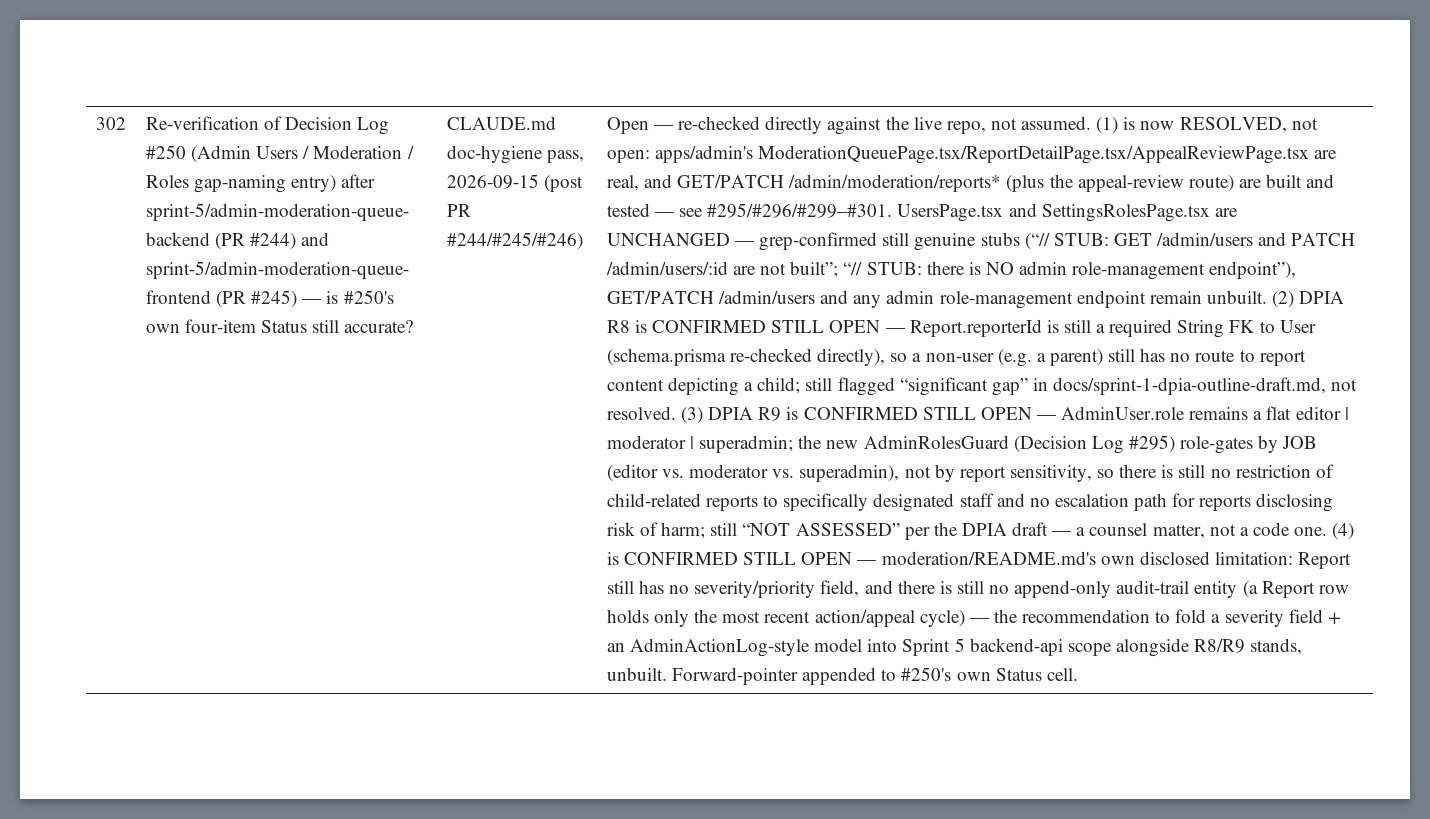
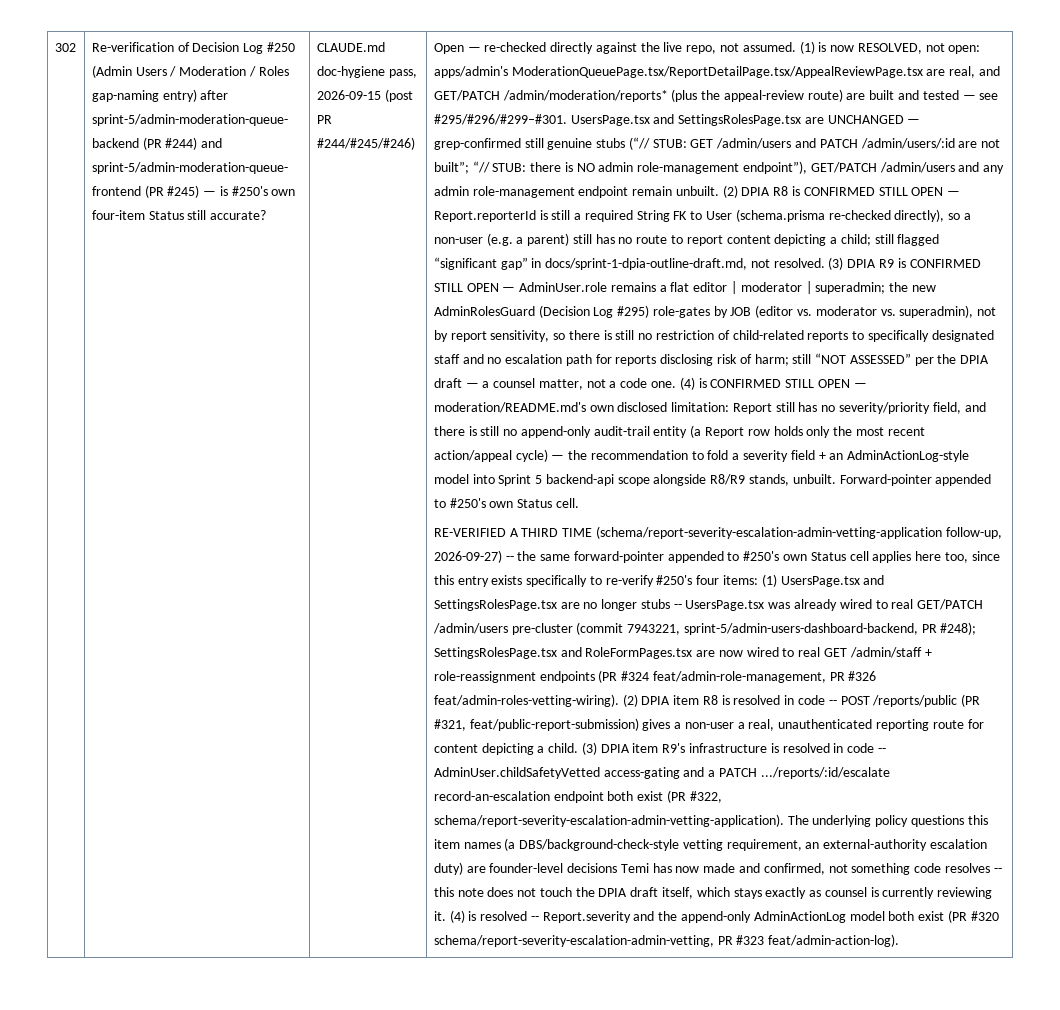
+ RE-VERIFIED A THIRD TIME (schema/report-severity-escalation-admin-vetting-application follow-up, 2026-09-27) -- the same forward-pointer appended to #250's own Status cell applies here too, since this entry exists specifically to re-verify #250's four items: (1) UsersPage.tsx and SettingsRolesPage.tsx are no longer stubs -- UsersPage.tsx was already wired to real GET/PATCH /admin/users pre-cluster (commit 7943221, sprint-5/admin-users-dashboard-backend, PR #248); SettingsRolesPage.tsx and RoleFormPages.tsx are now wired to real GET /admin/staff + role-reassignment endpoints (PR #324 feat/admin-role-management, PR #326 feat/admin-roles-vetting-wiring). (2) DPIA item R8 is resolved in code -- POST /reports/public (PR #321, feat/public-report-submission) gives a non-user a real, unauthenticated reporting route for content depicting a child. (3) DPIA item R9's infrastructure is resolved in code -- AdminUser.childSafetyVetted access-gating and a PATCH .../reports/:id/escalate record-an-escalation endpoint both exist (PR #322, schema/report-severity-escalation-admin-vetting-application). The underlying policy questions this item names (a DBS/background-check-style vetting requirement, an external-authority escalation duty) are founder-level decisions Temi has now made and confirmed, not something code resolves -- this note does not touch the DPIA draft itself, which stays exactly as counsel is currently reviewing it. (4) is resolved -- Report.severity and the append-only AdminActionLog model both exist (PR #320 schema/report-severity-escalation-admin-vetting, PR #323 feat/admin-action-log).

